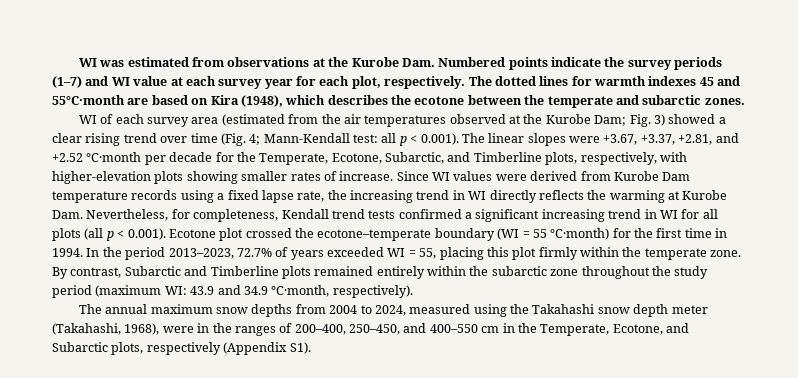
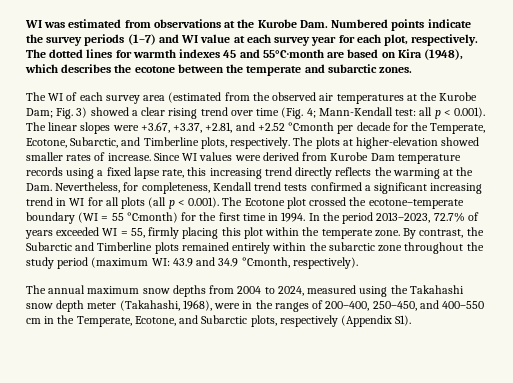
- WI of each survey area (estimated from the air temperatures observed at the Kurobe Dam; Fig. 3) showed a clear rising trend over time (Fig. 4; Mann-Kendall test: all p < 0.001). The linear slopes were +3.67, +3.37, +2.81, and +2.52 °C·month per decade for the Temperate, Ecotone, Subarctic, and Timberline plots, respectively, with higher-elevation plots showing smaller rates of increase.
+ The WI of each survey area (estimated from the observed air temperatures at the Kurobe Dam; Fig. 3) showed a clear rising trend over time (Fig. 4; Mann-Kendall test: all p < 0.001). The linear slopes were +3.67, +3.37, +2.81, and +2.52 °C·month per decade for the Temperate, Ecotone, Subarctic, and Timberline plots, respectively. The plots at higher-elevation showed smaller rates of increase.
- Since WI values were derived from Kurobe Dam temperature records using a fixed lapse rate, the increasing trend in WI directly reflects the warming at Kurobe Dam. Nevertheless, for completeness, Kendall trend tests confirmed a significant increasing trend in WI for all plots (all p < 0.001). Ecotone plot crossed the ecotone–temperate boundary (WI = 55 °C·month) for the first time in 1994.
+ Since WI values were derived from Kurobe Dam temperature records using a fixed lapse rate, this increasing trend directly reflects the warming at the Dam. Nevertheless, for completeness, Kendall trend tests confirmed a significant increasing trend in WI for all plots (all p < 0.001). The Ecotone plot crossed the ecotone–temperate boundary (WI = 55 °C·month) for the first time in 1994.
- In the period 2013–2023, 72.7% of years exceeded WI = 55, placing this plot firmly within the temperate zone.
+ In the period 2013–2023, 72.7% of years exceeded WI = 55, firmly placing this plot within the temperate zone.
- By contrast, Subarctic and Timberline plots remained entirely within the subarctic zone throughout the study period (maximum WI: 43.9 and 34.9 °C·month, respectively).
+ By contrast, the Subarctic and Timberline plots remained entirely within the subarctic zone throughout the study period (maximum WI: 43.9 and 34.9 °C·month, respectively).

